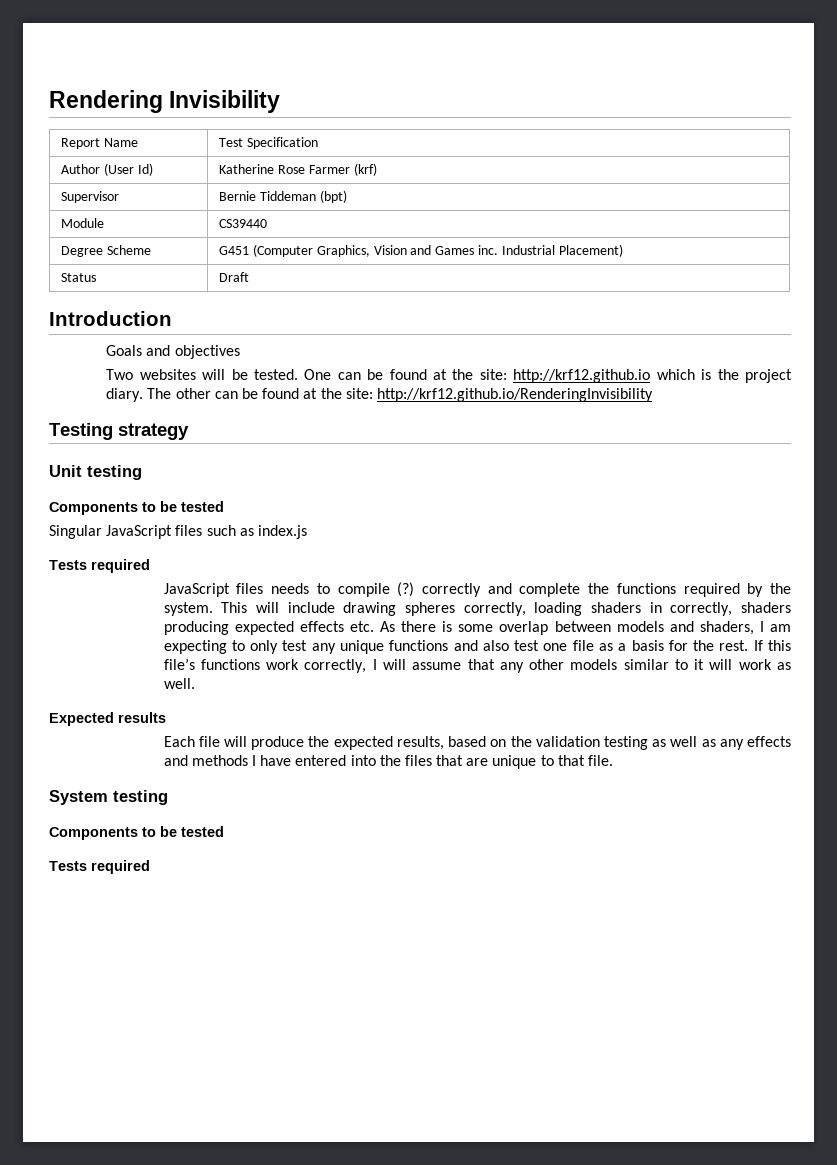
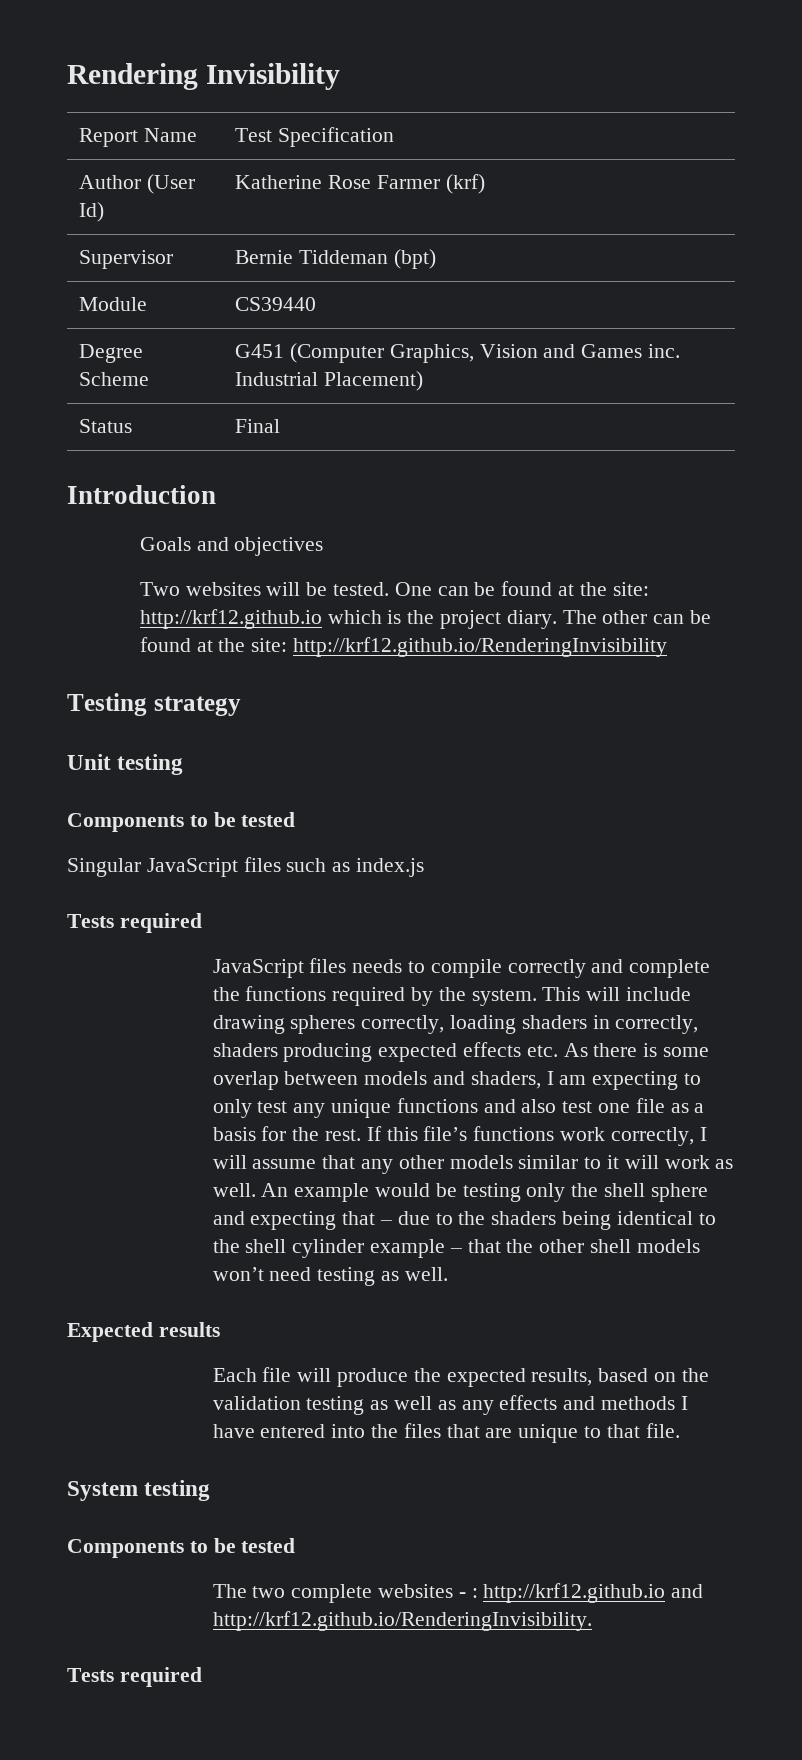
- Status | Draft
+ Status | Final
- JavaScript files needs to compile (?) correctly and complete the functions required by the system.
+ JavaScript files needs to compile correctly and complete the functions required by the system.
+ An example would be testing only the shell sphere and expecting that – due to the shaders being identical to the shell cylinder example – that the other shell models won’t need testing as well.
+ The two complete websites - : http://krf12.github.io and http://krf12.github.io/RenderingInvisibility.

